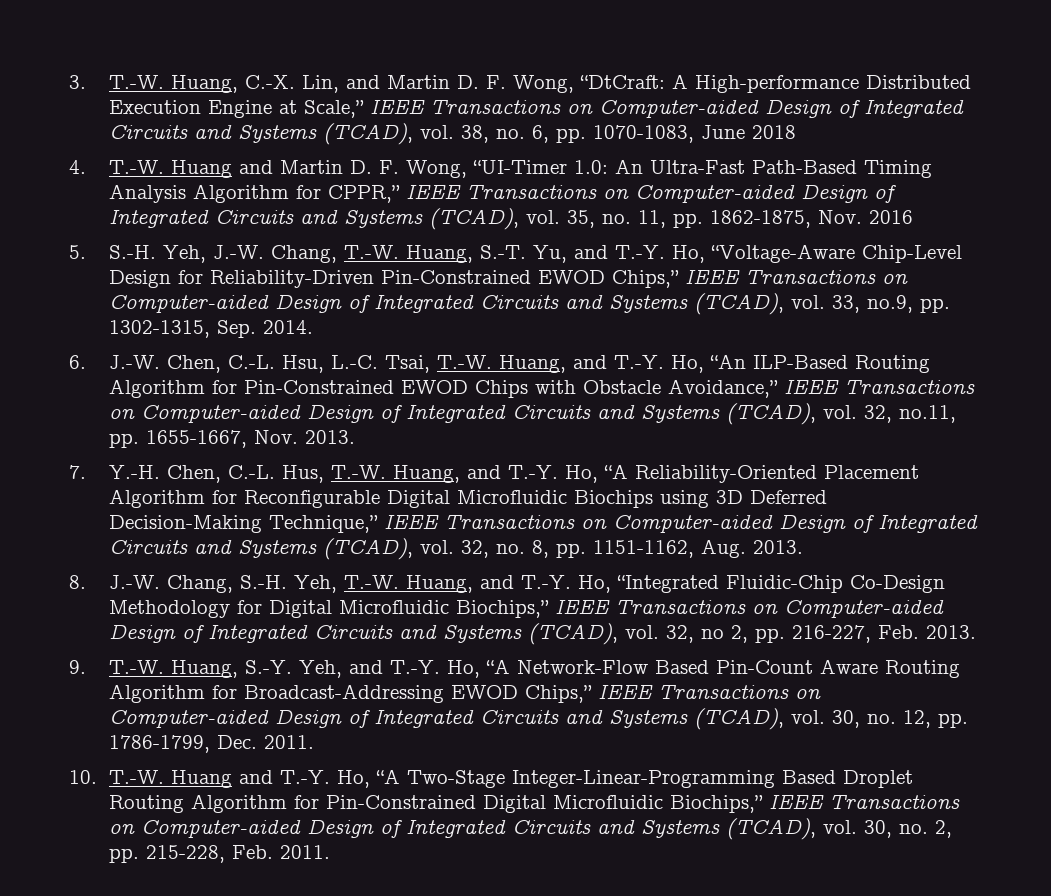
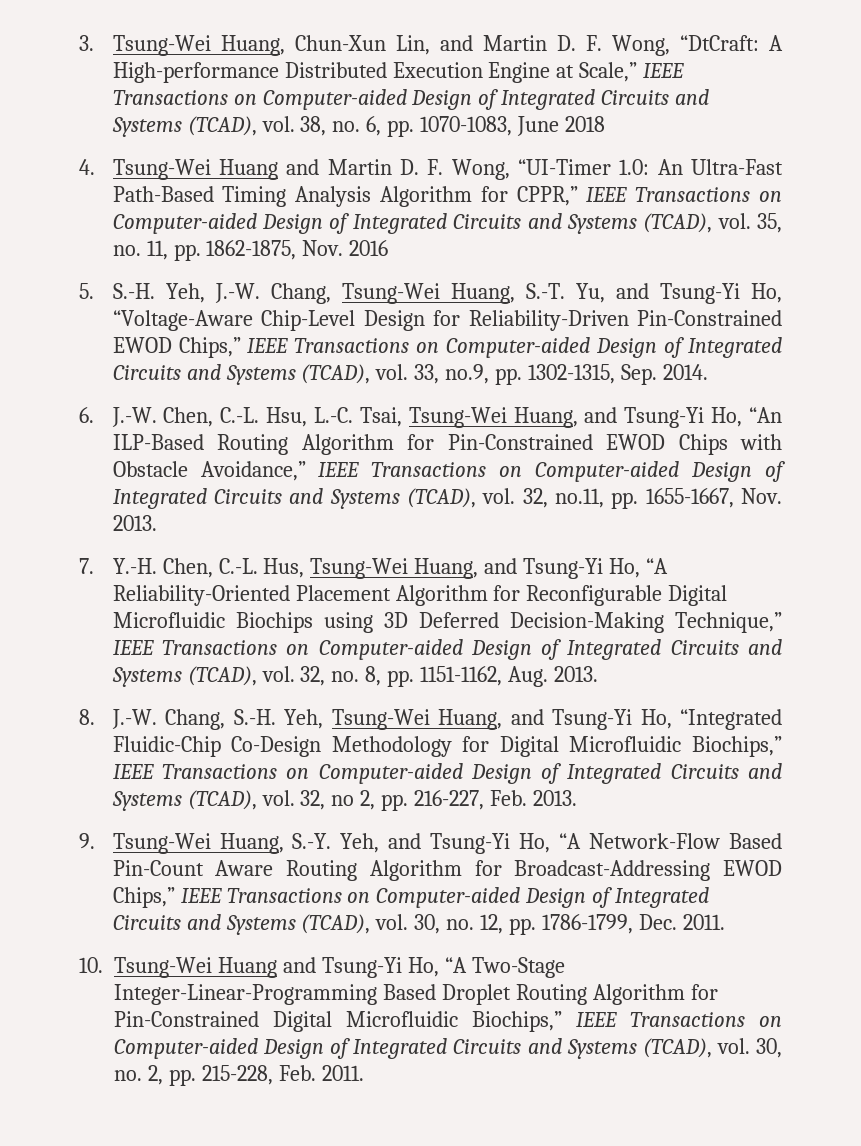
- 3. T.-W. Huang, C.-X. Lin, and Martin D. F. Wong, “DtCraft: A High-performance Distributed Execution Engine at Scale,” IEEE Transactions on Computer-aided Design of Integrated Circuits and Systems (TCAD), vol. 38, no. 6, pp. 1070-1083, June 2018
+ 3. Tsung-Wei Huang, Chun-Xun Lin, and Martin D. F. Wong, “DtCraft: A High-performance Distributed Execution Engine at Scale,” IEEE Transactions on Computer-aided Design of Integrated Circuits and Systems (TCAD), vol. 38, no. 6, pp. 1070-1083, June 2018
- 4. T.-W. Huang and Martin D. F. Wong, “UI-Timer 1.0: An Ultra-Fast Path-Based Timing Analysis Algorithm for CPPR,” IEEE Transactions on Computer-aided Design of Integrated Circuits and Systems (TCAD), vol. 35, no. 11, pp. 1862-1875, Nov. 2016
+ 4. Tsung-Wei Huang and Martin D. F. Wong, “UI-Timer 1.0: An Ultra-Fast Path-Based Timing Analysis Algorithm for CPPR,” IEEE Transactions on Computer-aided Design of Integrated Circuits and Systems (TCAD), vol. 35, no. 11, pp. 1862-1875, Nov. 2016
- 5. S.-H. Yeh, J.-W. Chang, T.-W. Huang, S.-T. Yu, and T.-Y. Ho, “Voltage-Aware Chip-Level Design for Reliability-Driven Pin-Constrained EWOD Chips,” IEEE Transactions on Computer-aided Design of Integrated Circuits and Systems (TCAD), vol. 33, no.9, pp. 1302-1315, Sep. 2014.
+ 5. S.-H. Yeh, J.-W. Chang, Tsung-Wei Huang, S.-T. Yu, and Tsung-Yi Ho, “Voltage-Aware Chip-Level Design for Reliability-Driven Pin-Constrained EWOD Chips,” IEEE Transactions on Computer-aided Design of Integrated Circuits and Systems (TCAD), vol. 33, no.9, pp. 1302-1315, Sep. 2014.
- 6. J.-W. Chen, C.-L. Hsu, L.-C. Tsai, T.-W. Huang, and T.-Y. Ho, “An ILP-Based Routing Algorithm for Pin-Constrained EWOD Chips with Obstacle Avoidance,” IEEE Transactions on Computer-aided Design of Integrated Circuits and Systems (TCAD), vol. 32, no.11, pp. 1655-1667, Nov. 2013.
+ 6. J.-W. Chen, C.-L. Hsu, L.-C. Tsai, Tsung-Wei Huang, and Tsung-Yi Ho, “An ILP-Based Routing Algorithm for Pin-Constrained EWOD Chips with Obstacle Avoidance,” IEEE Transactions on Computer-aided Design of Integrated Circuits and Systems (TCAD), vol. 32, no.11, pp. 1655-1667, Nov. 2013.
- 7. Y.-H. Chen, C.-L. Hus, T.-W. Huang, and T.-Y. Ho, “A Reliability-Oriented Placement Algorithm for Reconfigurable Digital Microfluidic Biochips using 3D Deferred Decision-Making Technique,” IEEE Transactions on Computer-aided Design of Integrated Circuits and Systems (TCAD), vol. 32, no. 8, pp. 1151-1162, Aug. 2013.
+ 7. Y.-H. Chen, C.-L. Hus, Tsung-Wei Huang, and Tsung-Yi Ho, “A Reliability-Oriented Placement Algorithm for Reconfigurable Digital Microfluidic Biochips using 3D Deferred Decision-Making Technique,” IEEE Transactions on Computer-aided Design of Integrated Circuits and Systems (TCAD), vol. 32, no. 8, pp. 1151-1162, Aug. 2013.
- 8. J.-W. Chang, S.-H. Yeh, T.-W. Huang, and T.-Y. Ho, “Integrated Fluidic-Chip Co-Design Methodology for Digital Microfluidic Biochips,” IEEE Transactions on Computer-aided Design of Integrated Circuits and Systems (TCAD), vol. 32, no 2, pp. 216-227, Feb. 2013.
+ 8. J.-W. Chang, S.-H. Yeh, Tsung-Wei Huang, and Tsung-Yi Ho, “Integrated Fluidic-Chip Co-Design Methodology for Digital Microfluidic Biochips,” IEEE Transactions on Computer-aided Design of Integrated Circuits and Systems (TCAD), vol. 32, no 2, pp. 216-227, Feb. 2013.
- 9. T.-W. Huang, S.-Y. Yeh, and T.-Y. Ho, “A Network-Flow Based Pin-Count Aware Routing Algorithm for Broadcast-Addressing EWOD Chips,” IEEE Transactions on Computer-aided Design of Integrated Circuits and Systems (TCAD), vol. 30, no. 12, pp. 1786-1799, Dec. 2011.
+ 9. Tsung-Wei Huang, S.-Y. Yeh, and Tsung-Yi Ho, “A Network-Flow Based Pin-Count Aware Routing Algorithm for Broadcast-Addressing EWOD Chips,” IEEE Transactions on Computer-aided Design of Integrated Circuits and Systems (TCAD), vol. 30, no. 12, pp. 1786-1799, Dec. 2011.
- 10. T.-W. Huang and T.-Y. Ho, “A Two-Stage Integer-Linear-Programming Based Droplet Routing Algorithm for Pin-Constrained Digital Microfluidic Biochips,” IEEE Transactions on Computer-aided Design of Integrated Circuits and Systems (TCAD), vol. 30, no. 2, pp. 215-228, Feb. 2011.
+ 10. Tsung-Wei Huang and Tsung-Yi Ho, “A Two-Stage Integer-Linear-Programming Based Droplet Routing Algorithm for Pin-Constrained Digital Microfluidic Biochips,” IEEE Transactions on Computer-aided Design of Integrated Circuits and Systems (TCAD), vol. 30, no. 2, pp. 215-228, Feb. 2011.

